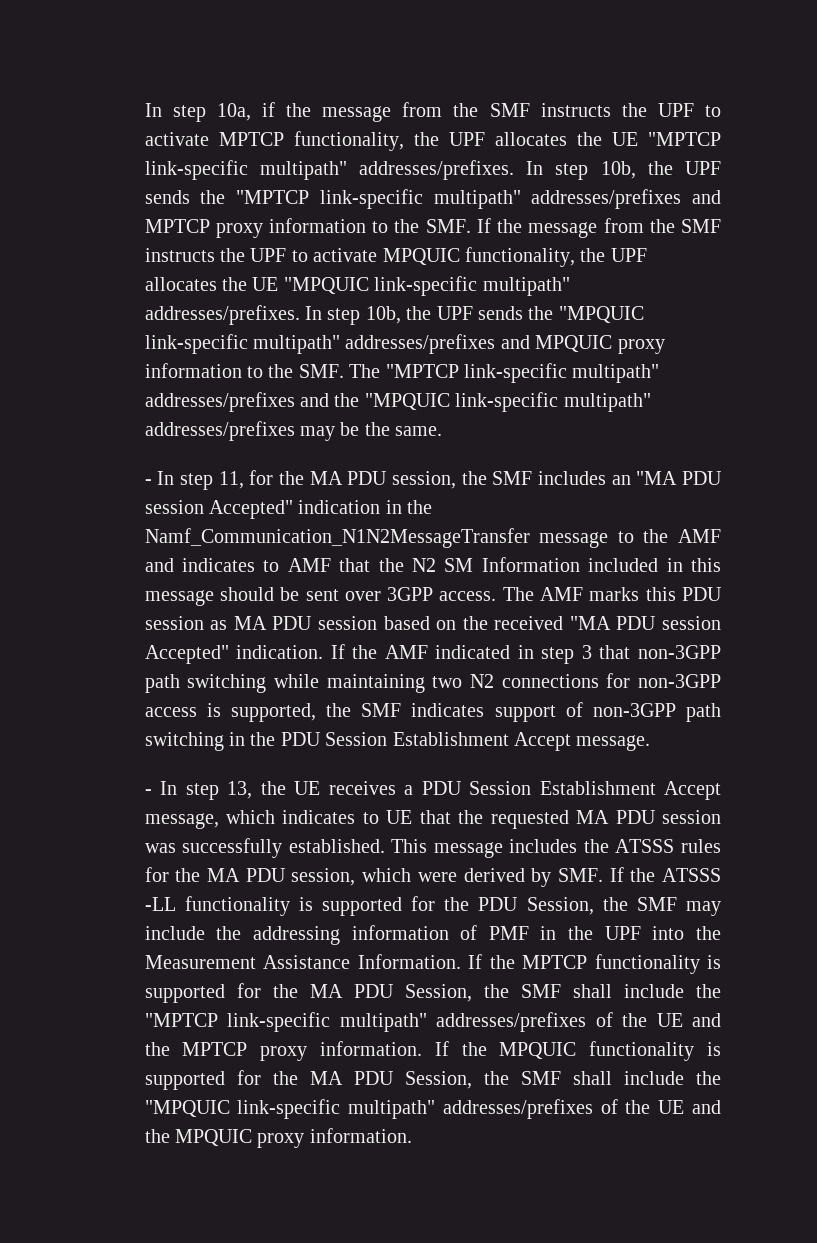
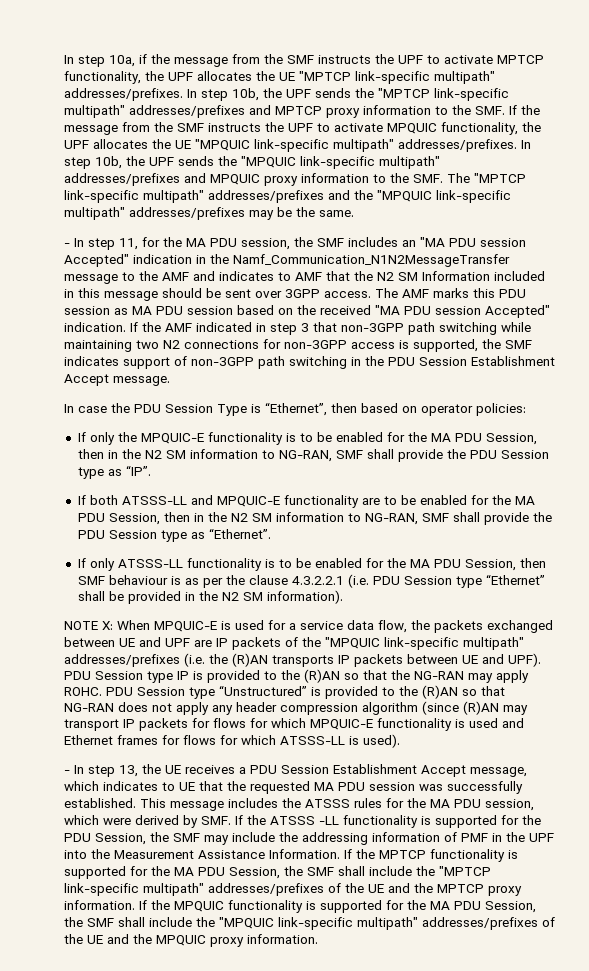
+ In case the PDU Session Type is “Ethernet”, then based on operator policies:
+ If only the MPQUIC-E functionality is to be enabled for the MA PDU Session, then in the N2 SM information to NG-RAN, SMF shall provide the PDU Session type as “IP”.
+ If both ATSSS-LL and MPQUIC-E functionality are to be enabled for the MA PDU Session, then in the N2 SM information to NG-RAN, SMF shall provide the PDU Session type as “Ethernet”.
+ If only ATSSS-LL functionality is to be enabled for the MA PDU Session, then SMF behaviour is as per the clause 4.3.2.2.1 (i.e. PDU Session type “Ethernet” shall be provided in the N2 SM information).
+ NOTE X: When MPQUIC-E is used for a service data flow, the packets exchanged between UE and UPF are IP packets of the "MPQUIC link-specific multipath" addresses/prefixes (i.e. the (R)AN transports IP packets between UE and UPF). PDU Session type IP is provided to the (R)AN so that the NG-RAN may apply ROHC. PDU Session type “Unstructured” is provided to the (R)AN so that NG-RAN does not apply any header compression algorithm (since (R)AN may transport IP packets for flows for which MPQUIC-E functionality is used and Ethernet frames for flows for which ATSSS-LL is used).

